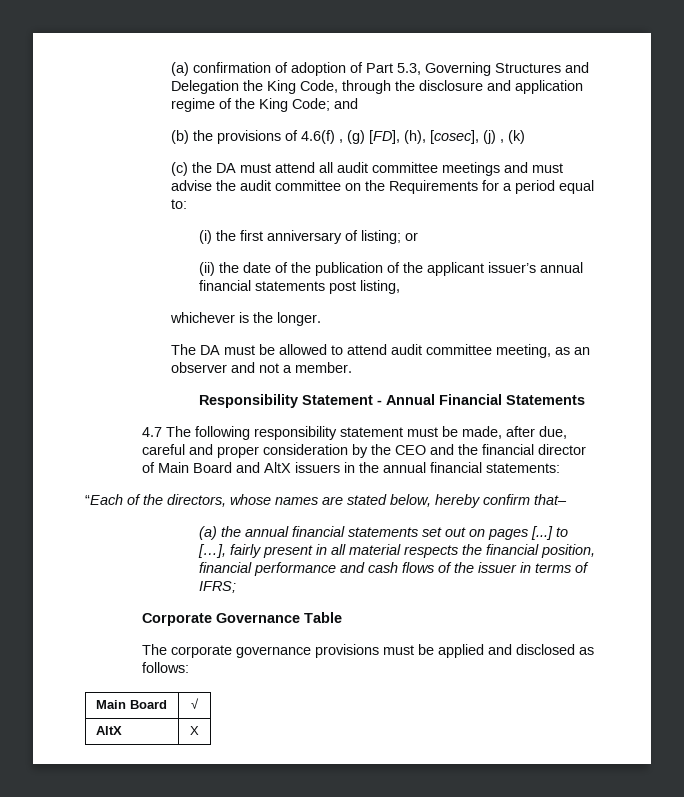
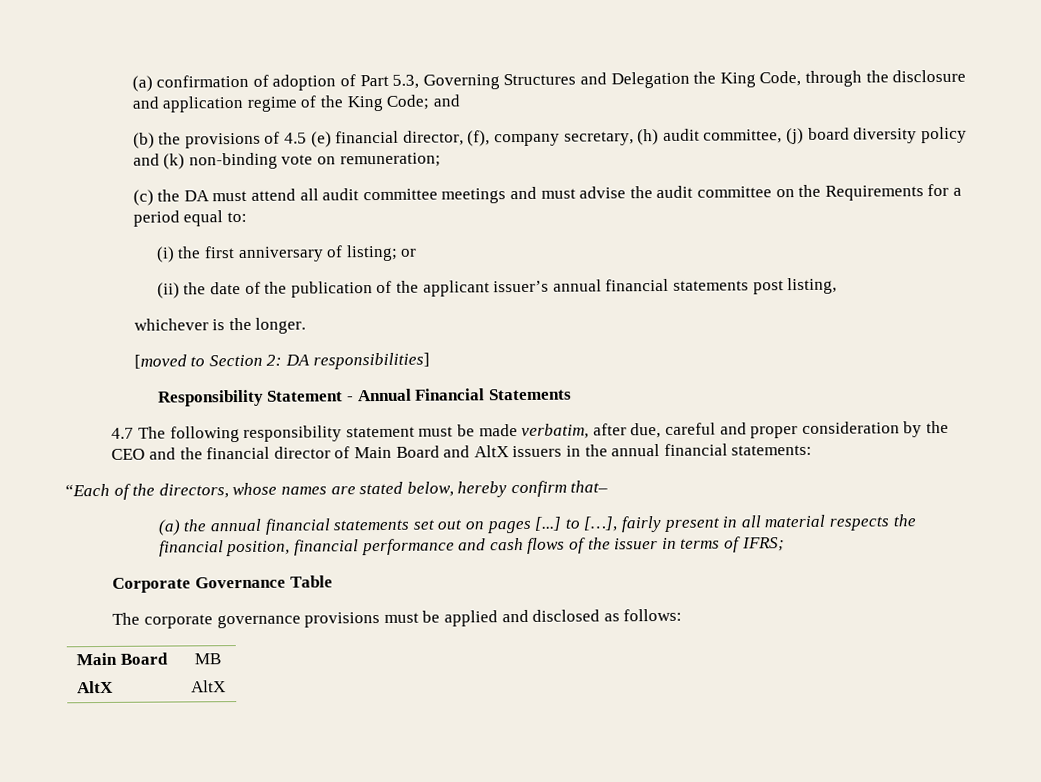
- (b) the provisions of 4.6(f) , (g) [FD], (h), [cosec], (j) , (k)
+ (b) the provisions of 4.5 (e) financial director, (f), company secretary, (h) audit committee, (j) board diversity policy and (k) non-binding vote on remuneration;
- The DA must be allowed to attend audit committee meeting, as an observer and not a member.
+ [moved to Section 2: DA responsibilities]
- 4.7 The following responsibility statement must be made, after due, careful and proper consideration by the CEO and the financial director of Main Board and AltX issuers in the annual financial statements:
+ 4.7 The following responsibility statement must be made verbatim, after due, careful and proper consideration by the CEO and the financial director of Main Board and AltX issuers in the annual financial statements:
- Main Board | √
+ Main Board | MB
- AltX | X
+ AltX | AltX

